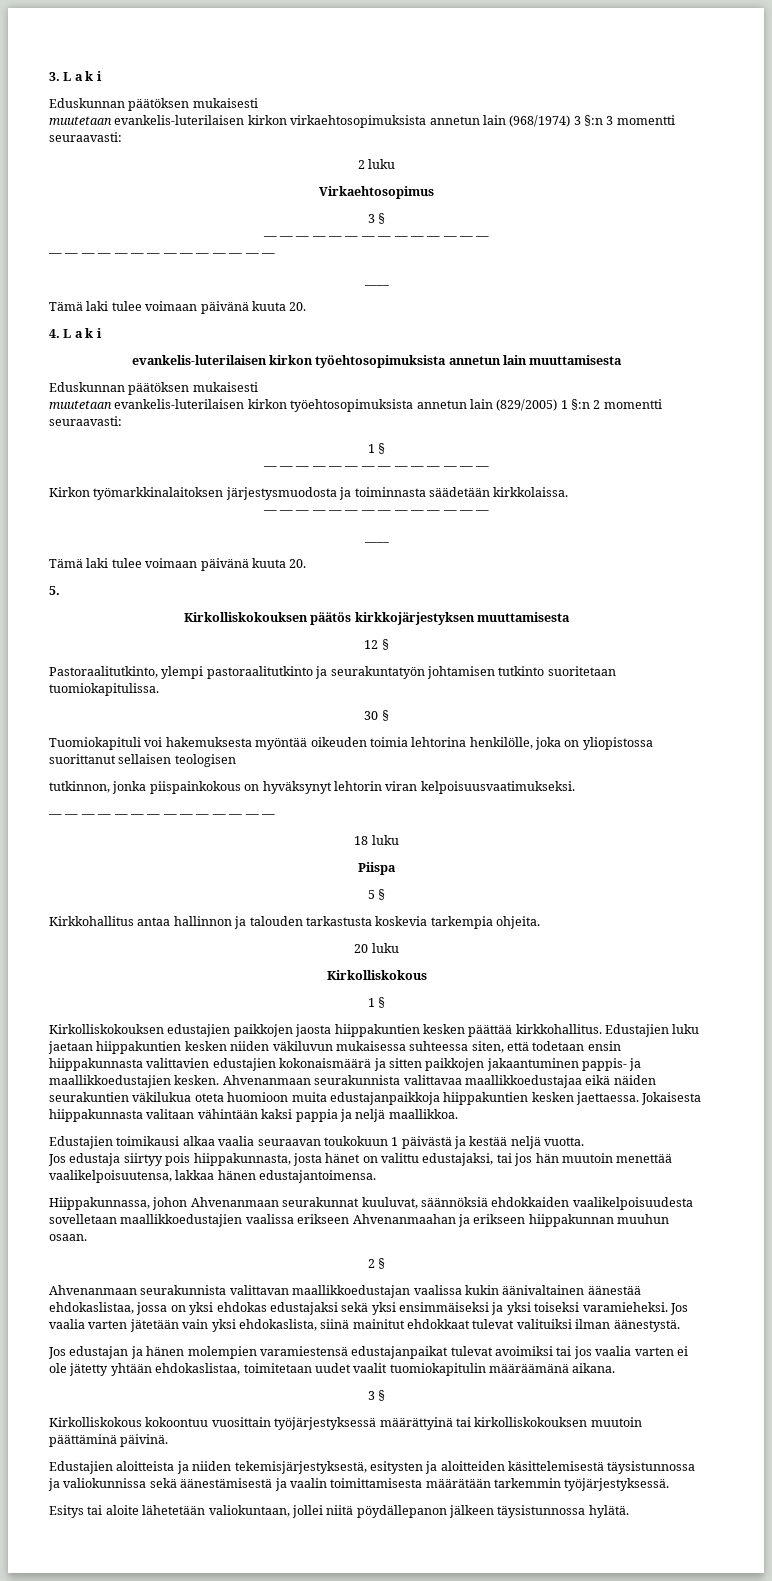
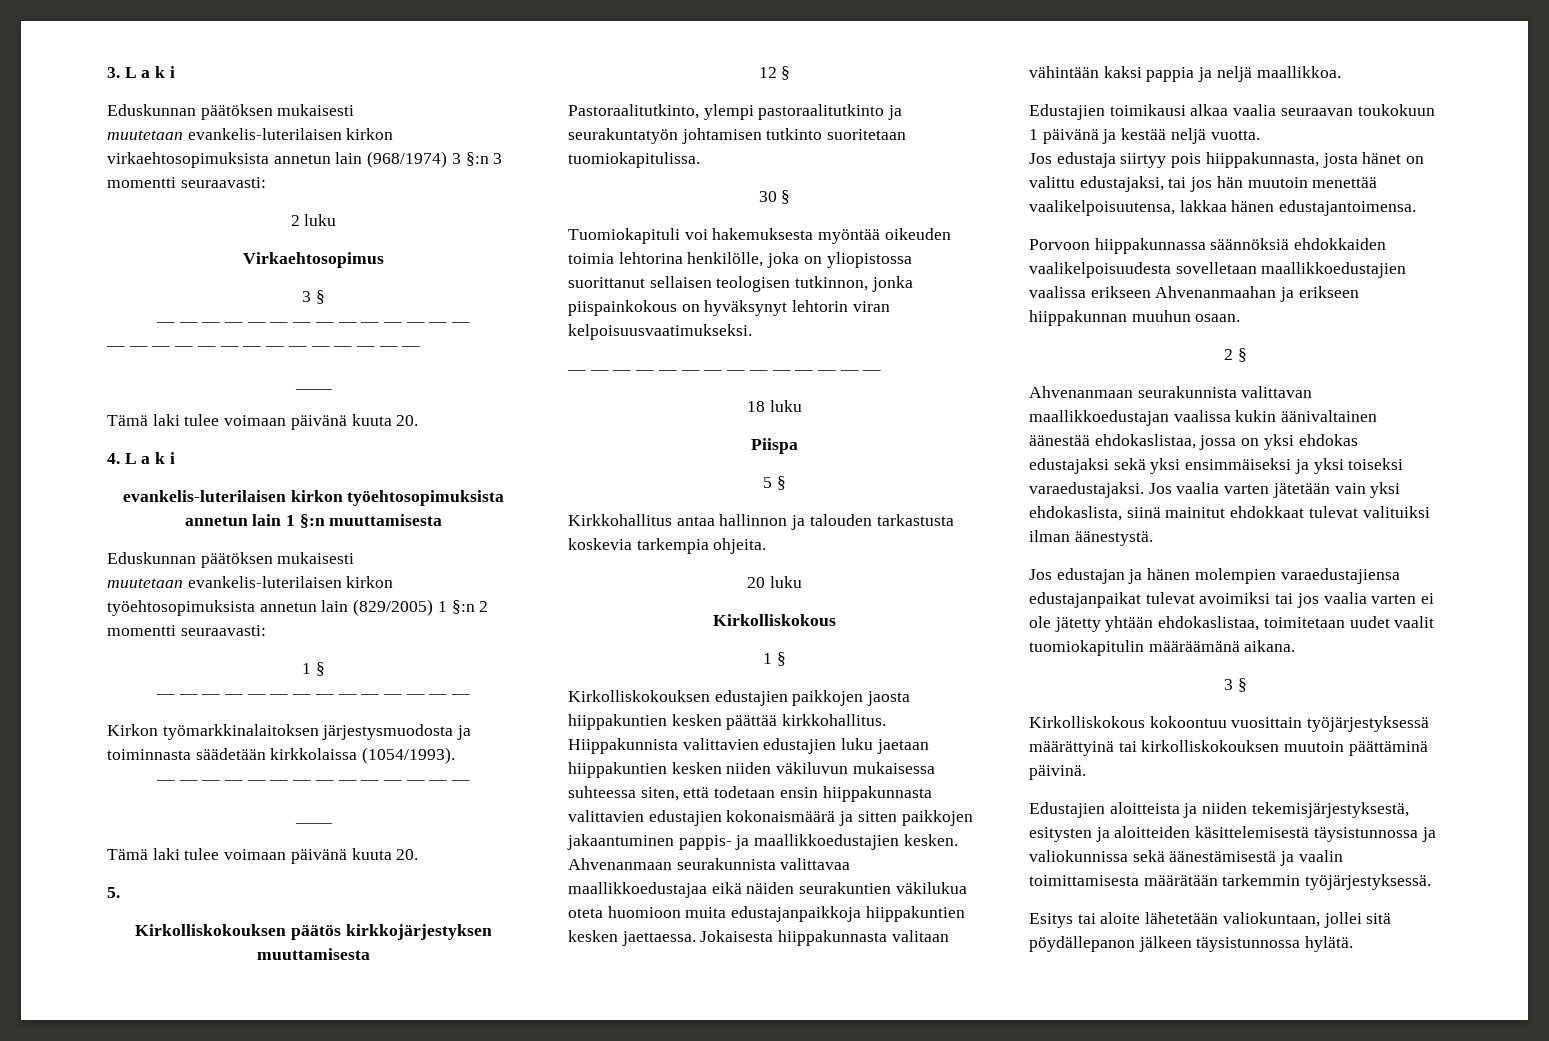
- evankelis-luterilaisen kirkon työehtosopimuksista annetun lain muuttamisesta
+ evankelis-luterilaisen kirkon työehtosopimuksista annetun lain 1 §:n muuttamisesta
- Kirkon työmarkkinalaitoksen järjestysmuodosta ja toiminnasta säädetään kirkkolaissa.
+ Kirkon työmarkkinalaitoksen järjestysmuodosta ja toiminnasta säädetään kirkkolaissa (1054/1993).
- Tuomiokapituli voi hakemuksesta myöntää oikeuden toimia lehtorina henkilölle, joka on yliopistossa suorittanut sellaisen teologisen
- tutkinnon, jonka piispainkokous on hyväksynyt lehtorin viran kelpoisuusvaatimukseksi.
+ Tuomiokapituli voi hakemuksesta myöntää oikeuden toimia lehtorina henkilölle, joka on yliopistossa suorittanut sellaisen teologisen tutkinnon, jonka piispainkokous on hyväksynyt lehtorin viran kelpoisuusvaatimukseksi.
- Edustajien luku jaetaan hiippakuntien kesken niiden väkiluvun mukaisessa suhteessa siten, että todetaan ensin hiippakunnasta valittavien edustajien kokonaismäärä ja sitten paikkojen jakaantuminen pappis- ja maallikkoedustajien kesken.
+ Hiippakunnista valittavien edustajien luku jaetaan hiippakuntien kesken niiden väkiluvun mukaisessa suhteessa siten, että todetaan ensin hiippakunnasta valittavien edustajien kokonaismäärä ja sitten paikkojen jakaantuminen pappis- ja maallikkoedustajien kesken.
- Edustajien toimikausi alkaa vaalia seuraavan toukokuun 1 päivästä ja kestää neljä vuotta.
+ Edustajien toimikausi alkaa vaalia seuraavan toukokuun 1 päivänä ja kestää neljä vuotta.
- Hiippakunnassa, johon Ahvenanmaan seurakunnat kuuluvat, säännöksiä ehdokkaiden vaalikelpoisuudesta sovelletaan maallikkoedustajien vaalissa erikseen Ahvenanmaahan ja erikseen hiippakunnan muuhun osaan.
+ Porvoon hiippakunnassa säännöksiä ehdokkaiden vaalikelpoisuudesta sovelletaan maallikkoedustajien vaalissa erikseen Ahvenanmaahan ja erikseen hiippakunnan muuhun osaan.
- Ahvenanmaan seurakunnista valittavan maallikkoedustajan vaalissa kukin äänivaltainen äänestää ehdokaslistaa, jossa on yksi ehdokas edustajaksi sekä yksi ensimmäiseksi ja yksi toiseksi varamieheksi.
+ Ahvenanmaan seurakunnista valittavan maallikkoedustajan vaalissa kukin äänivaltainen äänestää ehdokaslistaa, jossa on yksi ehdokas edustajaksi sekä yksi ensimmäiseksi ja yksi toiseksi varaedustajaksi.
- Jos edustajan ja hänen molempien varamiestensä edustajanpaikat tulevat avoimiksi tai jos vaalia varten ei ole jätetty yhtään ehdokaslistaa, toimitetaan uudet vaalit tuomiokapitulin määräämänä aikana.
+ Jos edustajan ja hänen molempien varaedustajiensa edustajanpaikat tulevat avoimiksi tai jos vaalia varten ei ole jätetty yhtään ehdokaslistaa, toimitetaan uudet vaalit tuomiokapitulin määräämänä aikana.
- Esitys tai aloite lähetetään valiokuntaan, jollei niitä pöydällepanon jälkeen täysistunnossa hylätä.
+ Esitys tai aloite lähetetään valiokuntaan, jollei sitä pöydällepanon jälkeen täysistunnossa hylätä.

